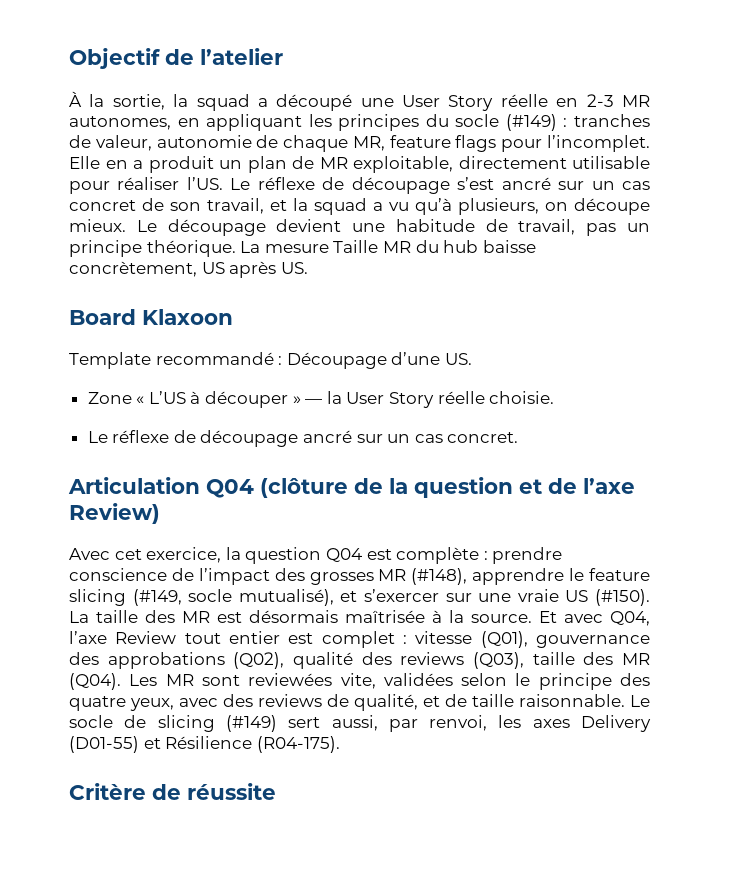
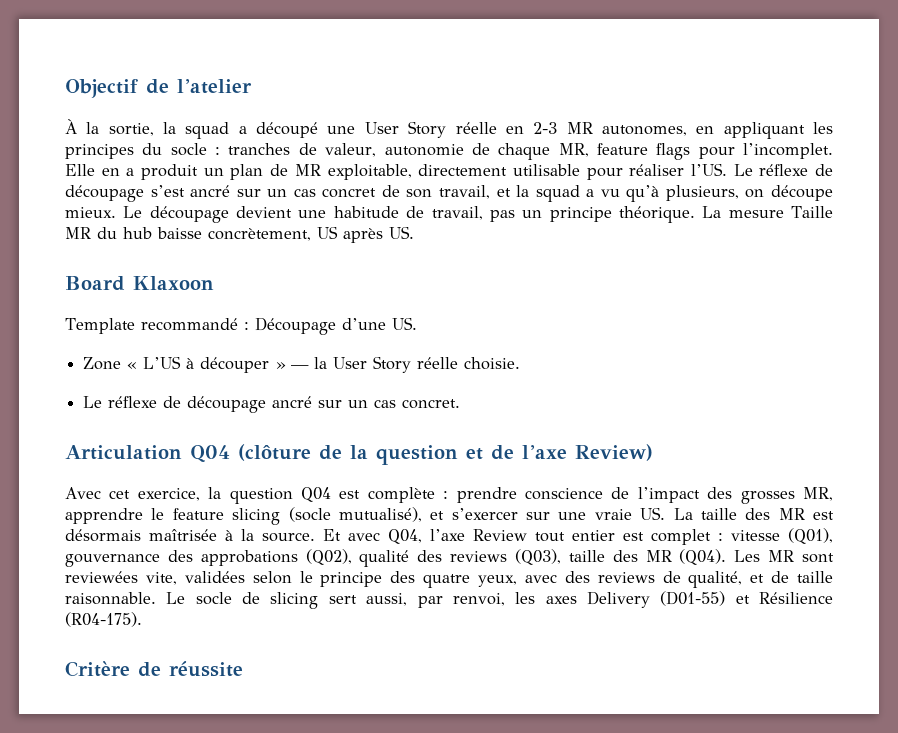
- À la sortie, la squad a découpé une User Story réelle en 2-3 MR autonomes, en appliquant les principes du socle (#149) : tranches de valeur, autonomie de chaque MR, feature flags pour l’incomplet.
+ À la sortie, la squad a découpé une User Story réelle en 2-3 MR autonomes, en appliquant les principes du socle : tranches de valeur, autonomie de chaque MR, feature flags pour l’incomplet.
- Avec cet exercice, la question Q04 est complète : prendre conscience de l’impact des grosses MR (#148), apprendre le feature slicing (#149, socle mutualisé), et s’exercer sur une vraie US (#150). La taille des MR est désormais maîtrisée à la source.
+ Avec cet exercice, la question Q04 est complète : prendre conscience de l’impact des grosses MR, apprendre le feature slicing (socle mutualisé), et s’exercer sur une vraie US. La taille des MR est désormais maîtrisée à la source.
- Le socle de slicing (#149) sert aussi, par renvoi, les axes Delivery (D01-55) et Résilience (R04-175).
+ Le socle de slicing sert aussi, par renvoi, les axes Delivery (D01-55) et Résilience (R04-175).

